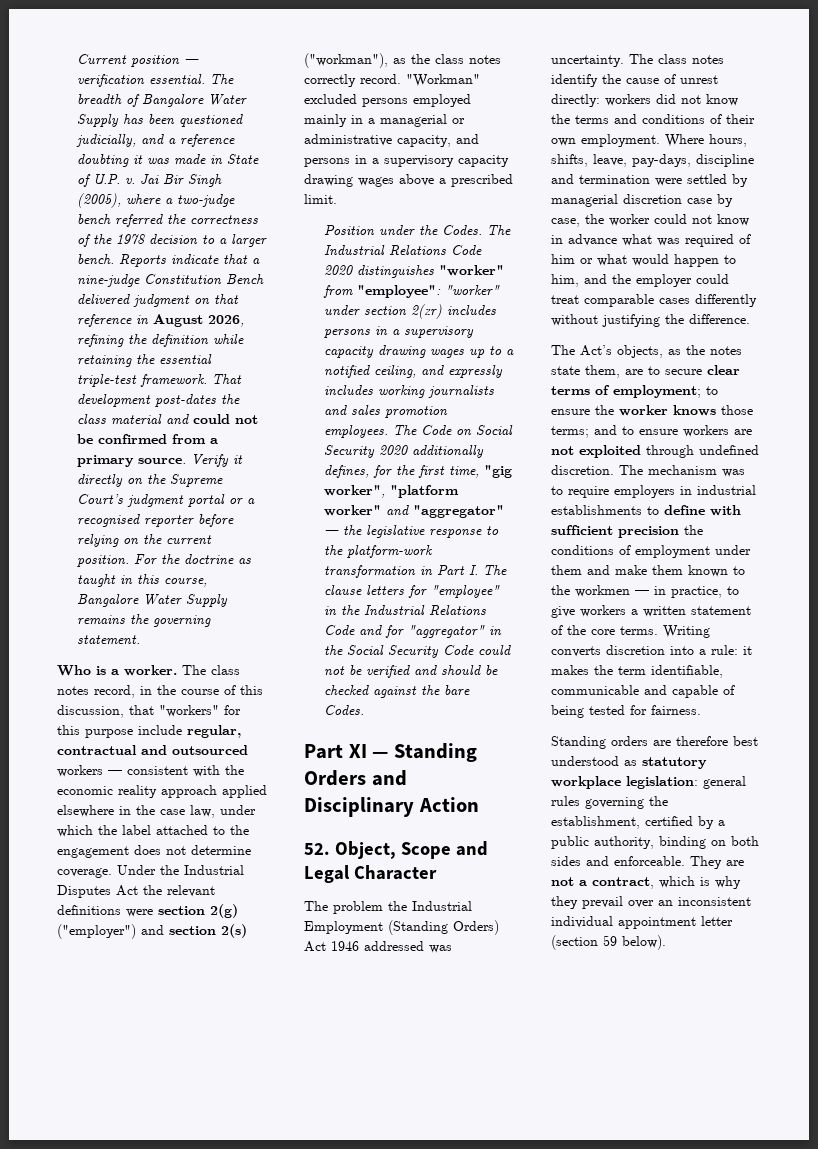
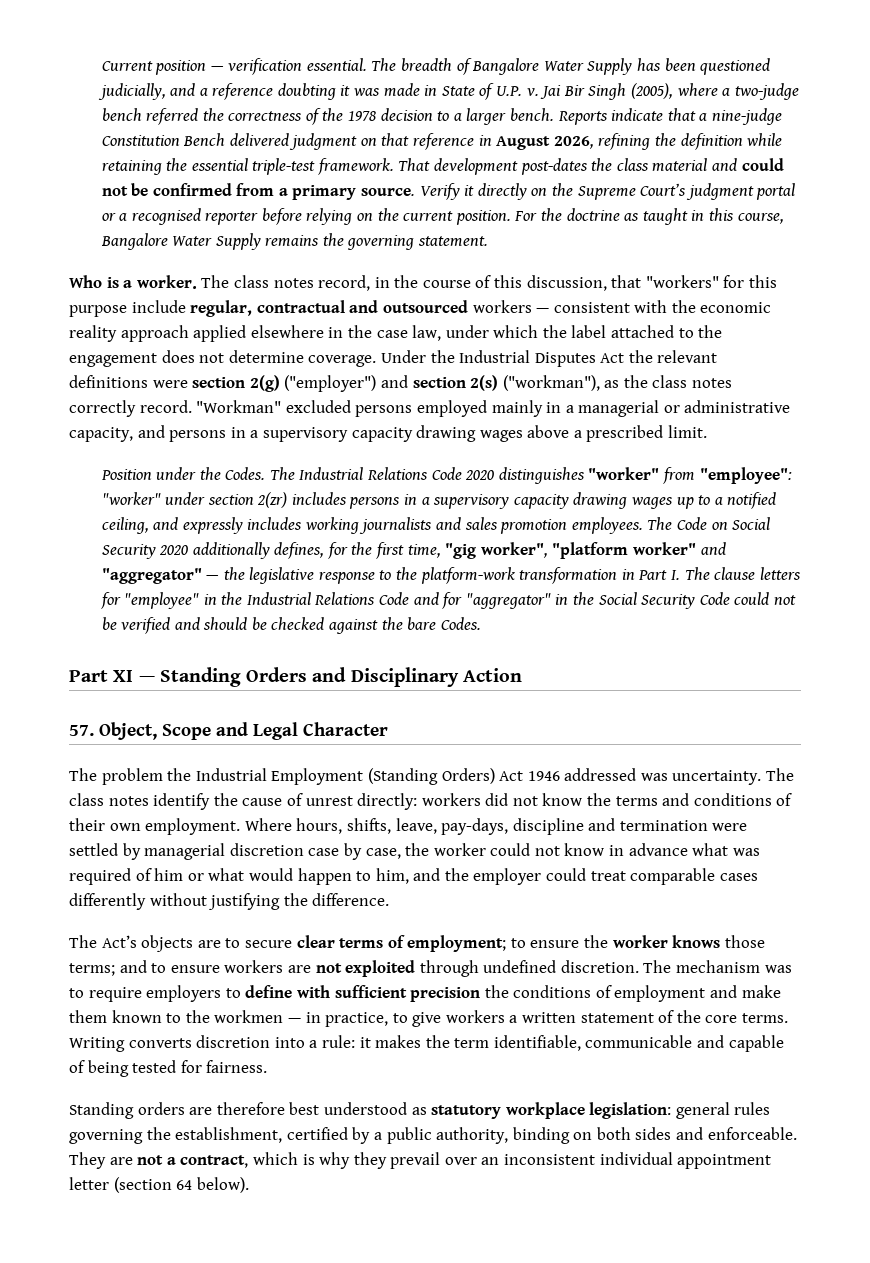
- 52. Object, Scope and Legal Character
+ 57. Object, Scope and Legal Character
- The Act’s objects, as the notes state them, are to secure clear terms of employment; to ensure the worker knows those terms; and to ensure workers are not exploited through undefined discretion.
+ The Act’s objects are to secure clear terms of employment; to ensure the worker knows those terms; and to ensure workers are not exploited through undefined discretion.
- The mechanism was to require employers in industrial establishments to define with sufficient precision the conditions of employment under them and make them known to the workmen — in practice, to give workers a written statement of the core terms.
+ The mechanism was to require employers to define with sufficient precision the conditions of employment and make them known to the workmen — in practice, to give workers a written statement of the core terms.
- They are not a contract, which is why they prevail over an inconsistent individual appointment letter (section 59 below).
+ They are not a contract, which is why they prevail over an inconsistent individual appointment letter (section 64 below).

